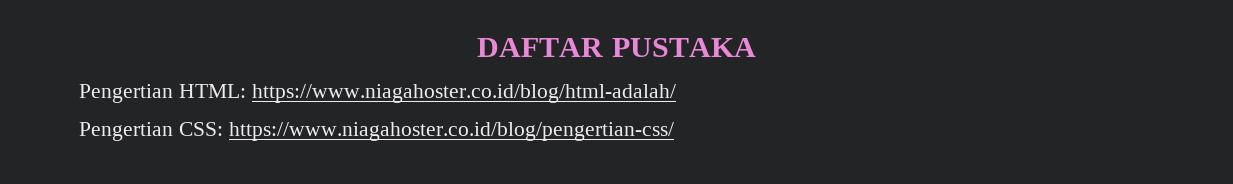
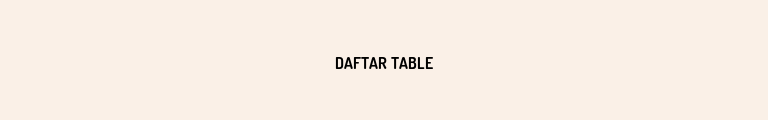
- DAFTAR PUSTAKA
- Pengertian HTML: https://www.niagahoster.co.id/blog/html-adalah/
- Pengertian CSS: https://www.niagahoster.co.id/blog/pengertian-css/
+ DAFTAR TABLE

